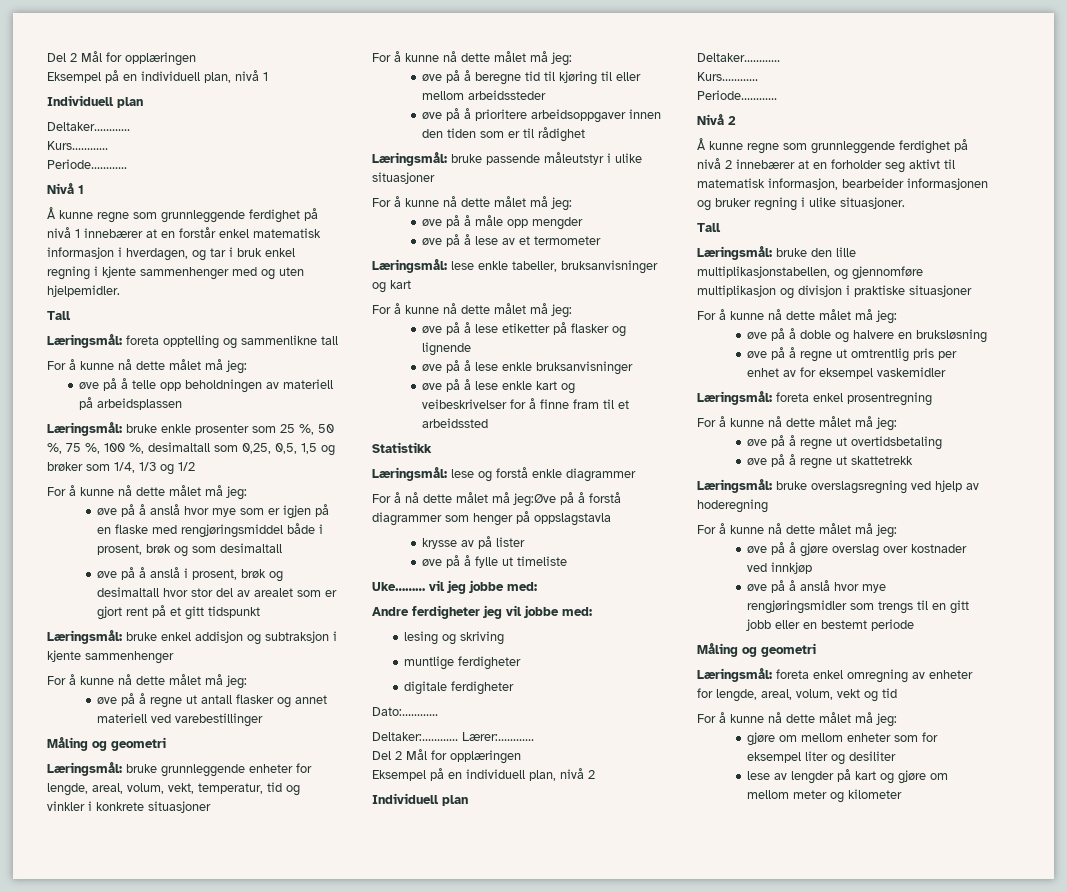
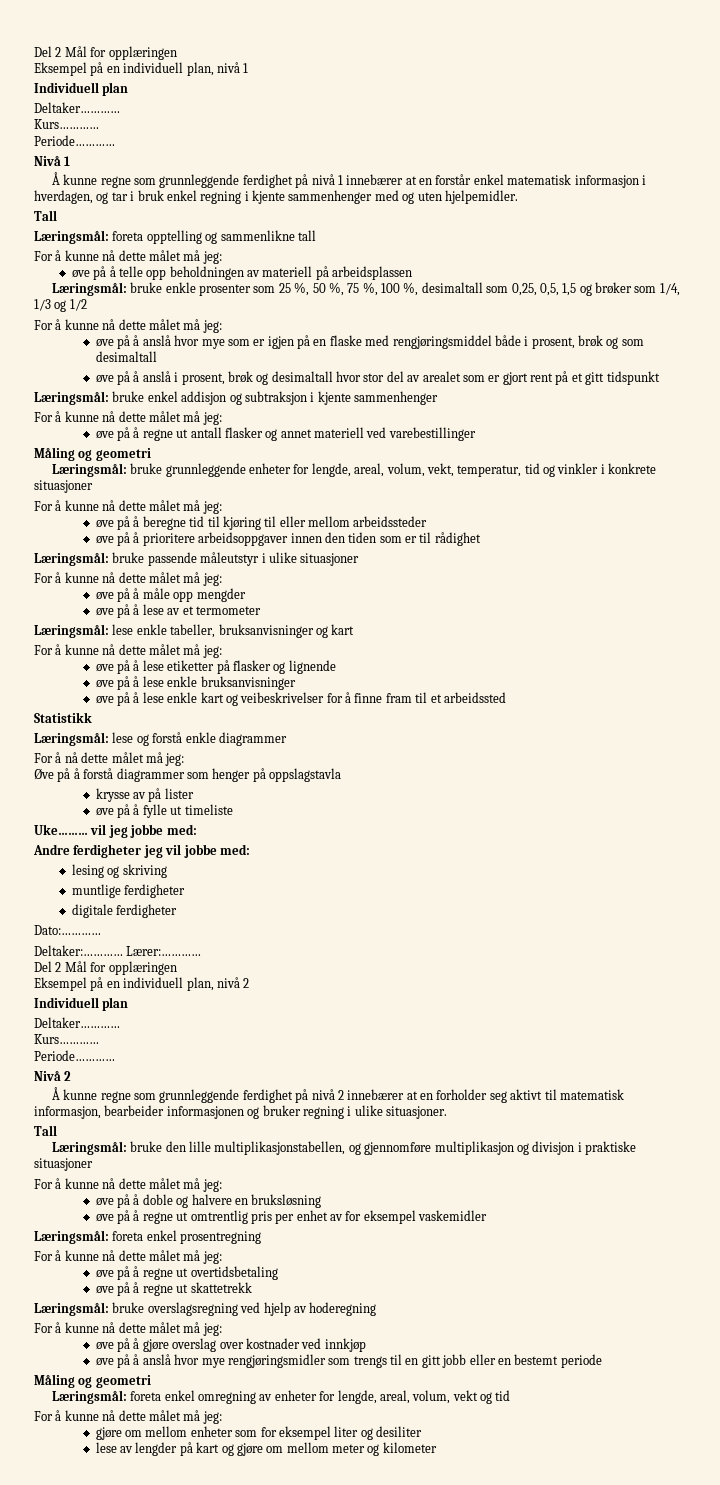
- For å nå dette målet må jeg:Øve på å forstå diagrammer som henger på oppslagstavla
+ For å nå dette målet må jeg:
+ Øve på å forstå diagrammer som henger på oppslagstavla

